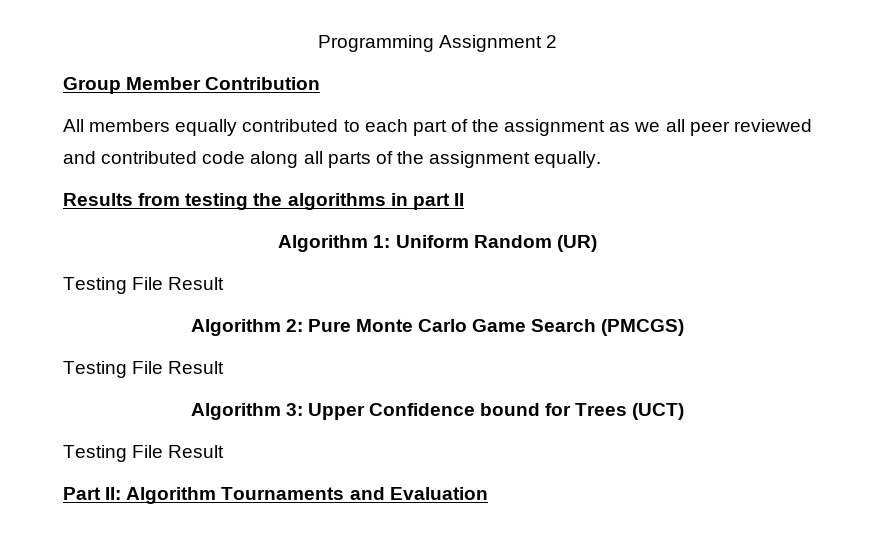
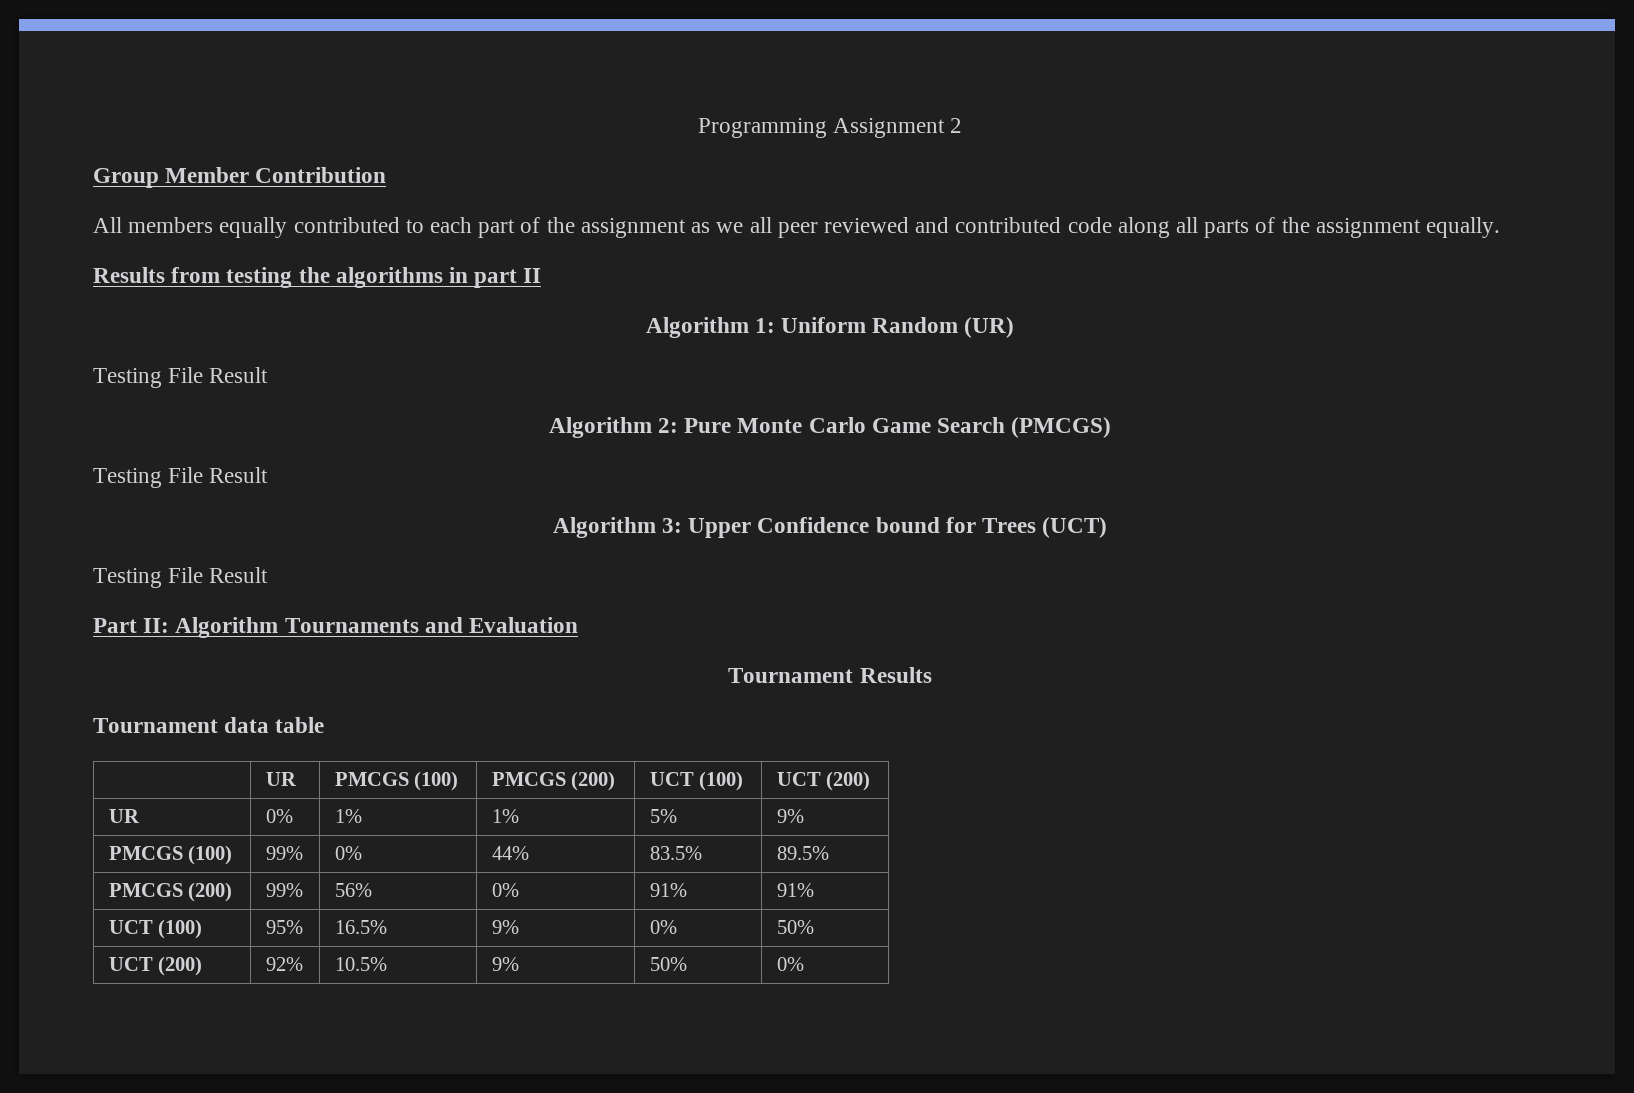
+ Tournament Results
+ Tournament data table
+ | UR | PMCGS (100) | PMCGS (200) | UCT (100) | UCT (200)
+ UR | 0% | 1% | 1% | 5% | 9%
+ PMCGS (100) | 99% | 0% | 44% | 83.5% | 89.5%
+ PMCGS (200) | 99% | 56% | 0% | 91% | 91%
+ UCT (100) | 95% | 16.5% | 9% | 0% | 50%
+ UCT (200) | 92% | 10.5% | 9% | 50% | 0%

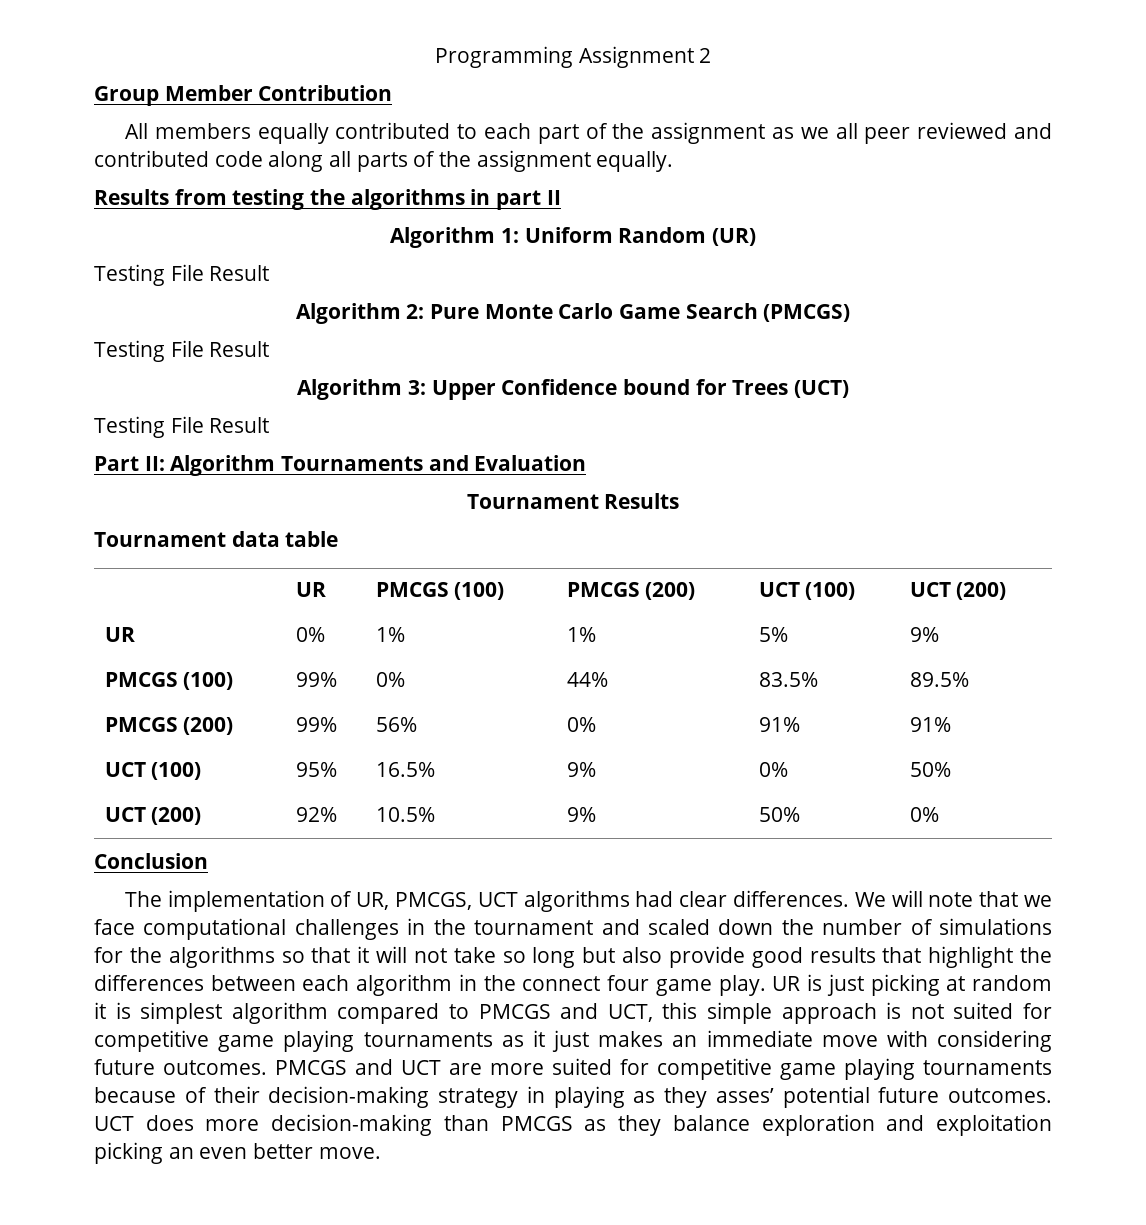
+ Conclusion
+ The implementation of UR, PMCGS, UCT algorithms had clear differences. We will note that we face computational challenges in the tournament and scaled down the number of simulations for the algorithms so that it will not take so long but also provide good results that highlight the differences between each algorithm in the connect four game play. UR is just picking at random it is simplest algorithm compared to PMCGS and UCT, this simple approach is not suited for competitive game playing tournaments as it just makes an immediate move with considering future outcomes. PMCGS and UCT are more suited for competitive game playing tournaments because of their decision-making strategy in playing as they asses’ potential future outcomes. UCT does more decision-making than PMCGS as they balance exploration and exploitation picking an even better move.

